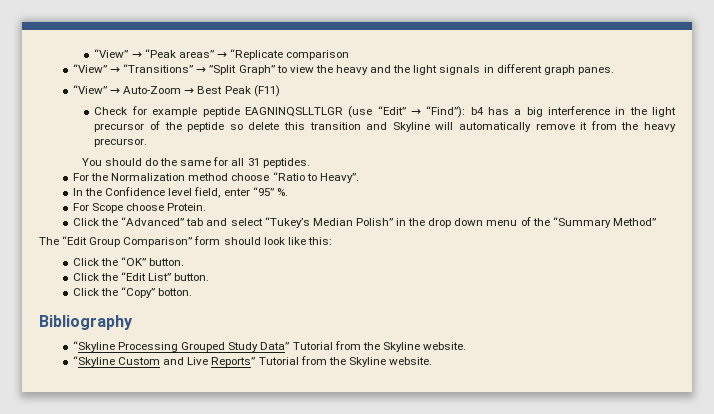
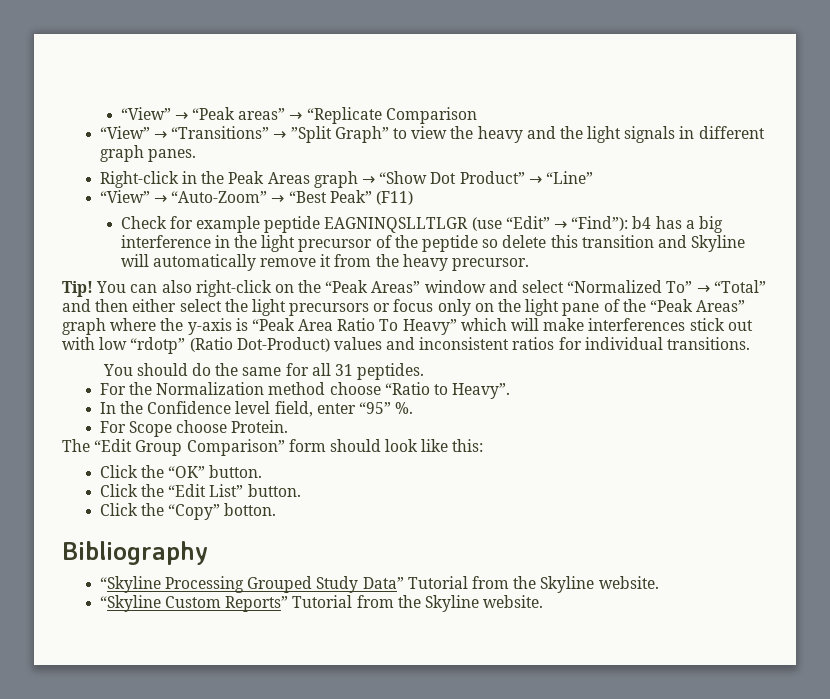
- “View” → “Peak areas” → “Replicate comparison
+ “View” → “Peak areas” → “Replicate Comparison
- “View” → Auto-Zoom → Best Peak (F11)
+ Right-click in the Peak Areas graph → “Show Dot Product” → “Line”
+ “View” → “Auto-Zoom” → “Best Peak” (F11)
+ Tip! You can also right-click on the “Peak Areas” window and select “Normalized To” → “Total” and then either select the light precursors or focus only on the light pane of the “Peak Areas” graph where the y-axis is “Peak Area Ratio To Heavy” which will make interferences stick out with low “rdotp” (Ratio Dot-Product) values and inconsistent ratios for individual transitions.
- Click the “Advanced” tab and select “Tukey’s Median Polish” in the drop down menu of the “Summary Method”
- “Skyline Custom and Live Reports” Tutorial from the Skyline website.
+ “Skyline Custom Reports” Tutorial from the Skyline website.

